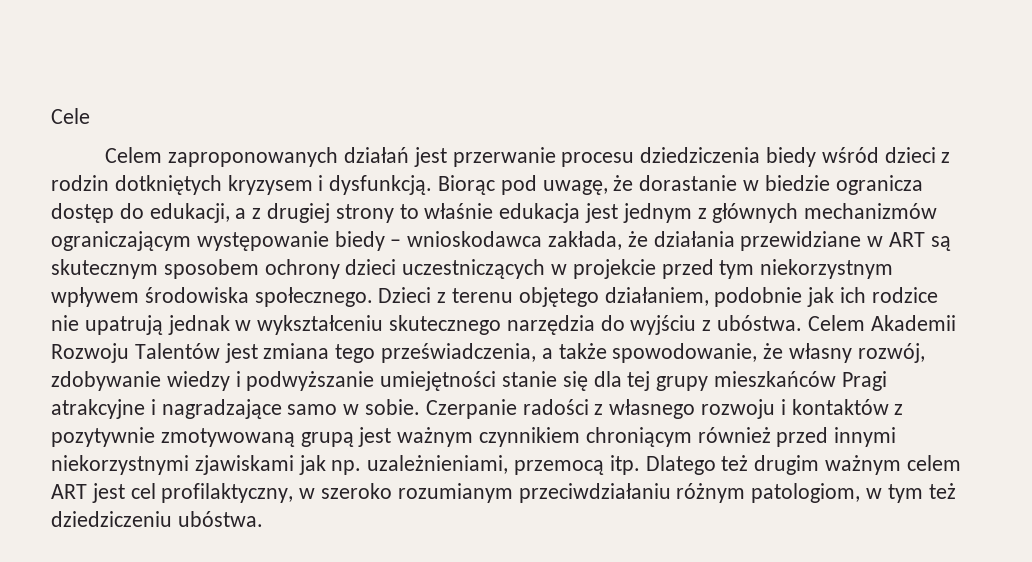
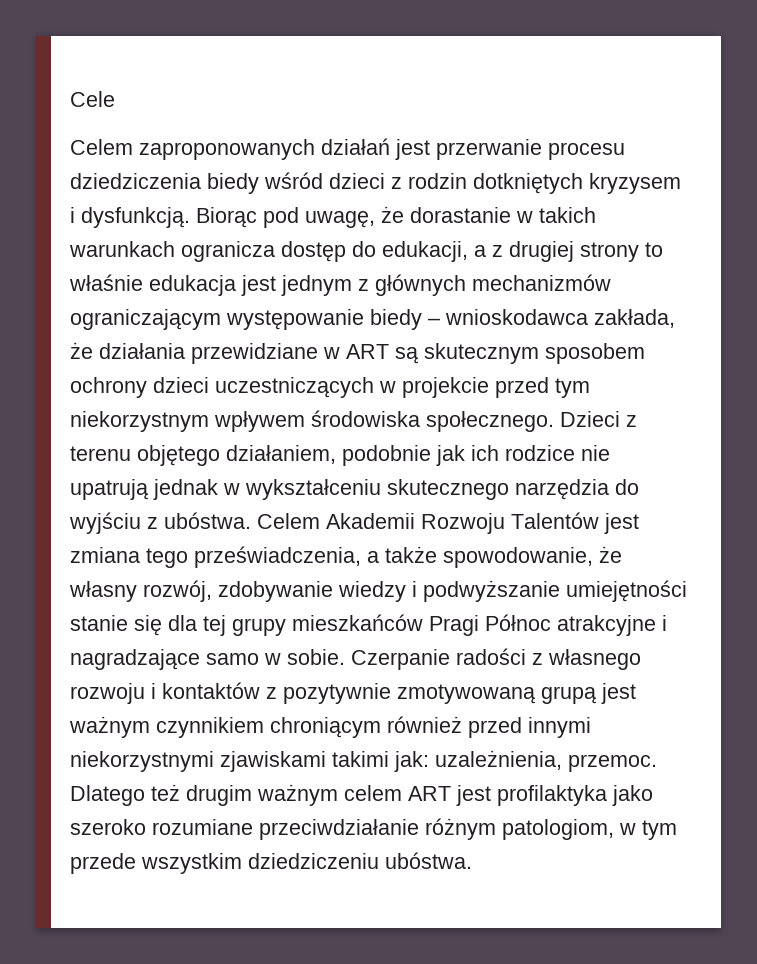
- Biorąc pod uwagę, że dorastanie w biedzie ogranicza dostęp do edukacji, a z drugiej strony to właśnie edukacja jest jednym z głównych mechanizmów ograniczającym występowanie biedy – wnioskodawca zakłada, że działania przewidziane w ART są skutecznym sposobem ochrony dzieci uczestniczących w projekcie przed tym niekorzystnym wpływem środowiska społecznego.
+ Biorąc pod uwagę, że dorastanie w takich warunkach ogranicza dostęp do edukacji, a z drugiej strony to właśnie edukacja jest jednym z głównych mechanizmów ograniczającym występowanie biedy – wnioskodawca zakłada, że działania przewidziane w ART są skutecznym sposobem ochrony dzieci uczestniczących w projekcie przed tym niekorzystnym wpływem środowiska społecznego.
- Celem Akademii Rozwoju Talentów jest zmiana tego przeświadczenia, a także spowodowanie, że własny rozwój, zdobywanie wiedzy i podwyższanie umiejętności stanie się dla tej grupy mieszkańców Pragi atrakcyjne i nagradzające samo w sobie.
+ Celem Akademii Rozwoju Talentów jest zmiana tego przeświadczenia, a także spowodowanie, że własny rozwój, zdobywanie wiedzy i podwyższanie umiejętności stanie się dla tej grupy mieszkańców Pragi Północ atrakcyjne i nagradzające samo w sobie.
- Czerpanie radości z własnego rozwoju i kontaktów z pozytywnie zmotywowaną grupą jest ważnym czynnikiem chroniącym również przed innymi niekorzystnymi zjawiskami jak np. uzależnieniami, przemocą itp.
+ Czerpanie radości z własnego rozwoju i kontaktów z pozytywnie zmotywowaną grupą jest ważnym czynnikiem chroniącym również przed innymi niekorzystnymi zjawiskami takimi jak: uzależnienia, przemoc.
- Dlatego też drugim ważnym celem ART jest cel profilaktyczny, w szeroko rozumianym przeciwdziałaniu różnym patologiom, w tym też dziedziczeniu ubóstwa.
+ Dlatego też drugim ważnym celem ART jest profilaktyka jako szeroko rozumiane przeciwdziałanie różnym patologiom, w tym przede wszystkim dziedziczeniu ubóstwa.

